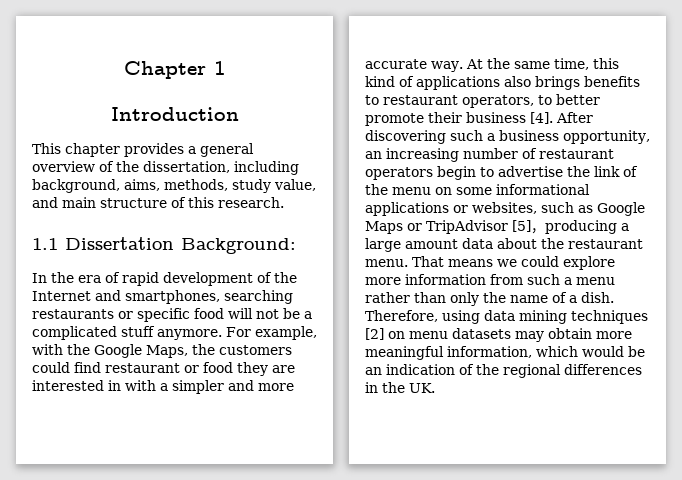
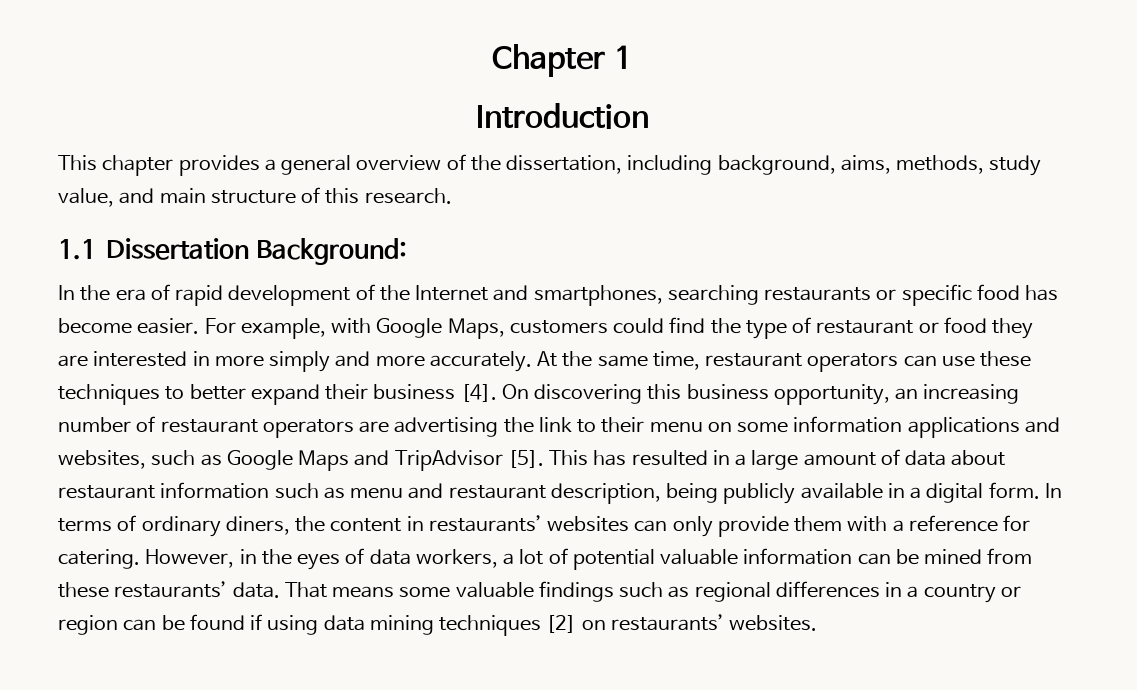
- In the era of rapid development of the Internet and smartphones, searching restaurants or specific food will not be a complicated stuff anymore.
+ In the era of rapid development of the Internet and smartphones, searching restaurants or specific food has become easier.
- For example, with the Google Maps, the customers could find restaurant or food they are interested in with a simpler and more accurate way. At the same time, this kind of applications also brings benefits to restaurant operators, to better promote their business [4].
+ For example, with Google Maps, customers could find the type of restaurant or food they are interested in more simply and more accurately. At the same time, restaurant operators can use these techniques to better expand their business [4].
- After discovering such a business opportunity, an increasing number of restaurant operators begin to advertise the link of the menu on some informational applications or websites, such as Google Maps or TripAdvisor [5]，producing a large amount data about the restaurant menu. That means we could explore more information from such a menu rather than only the name of a dish. Therefore, using data mining techniques [2] on menu datasets may obtain more meaningful information, which would be an indication of the regional differences in the UK.
+ On discovering this business opportunity, an increasing number of restaurant operators are advertising the link to their menu on some information applications and websites, such as Google Maps and TripAdvisor [5]. This has resulted in a large amount of data about restaurant information such as menu and restaurant description, being publicly available in a digital form. In terms of ordinary diners, the content in restaurants’ websites can only provide them with a reference for catering. However, in the eyes of data workers, a lot of potential valuable information can be mined from these restaurants’ data. That means some valuable findings such as regional differences in a country or region can be found if using data mining techniques [2] on restaurants’ websites.

